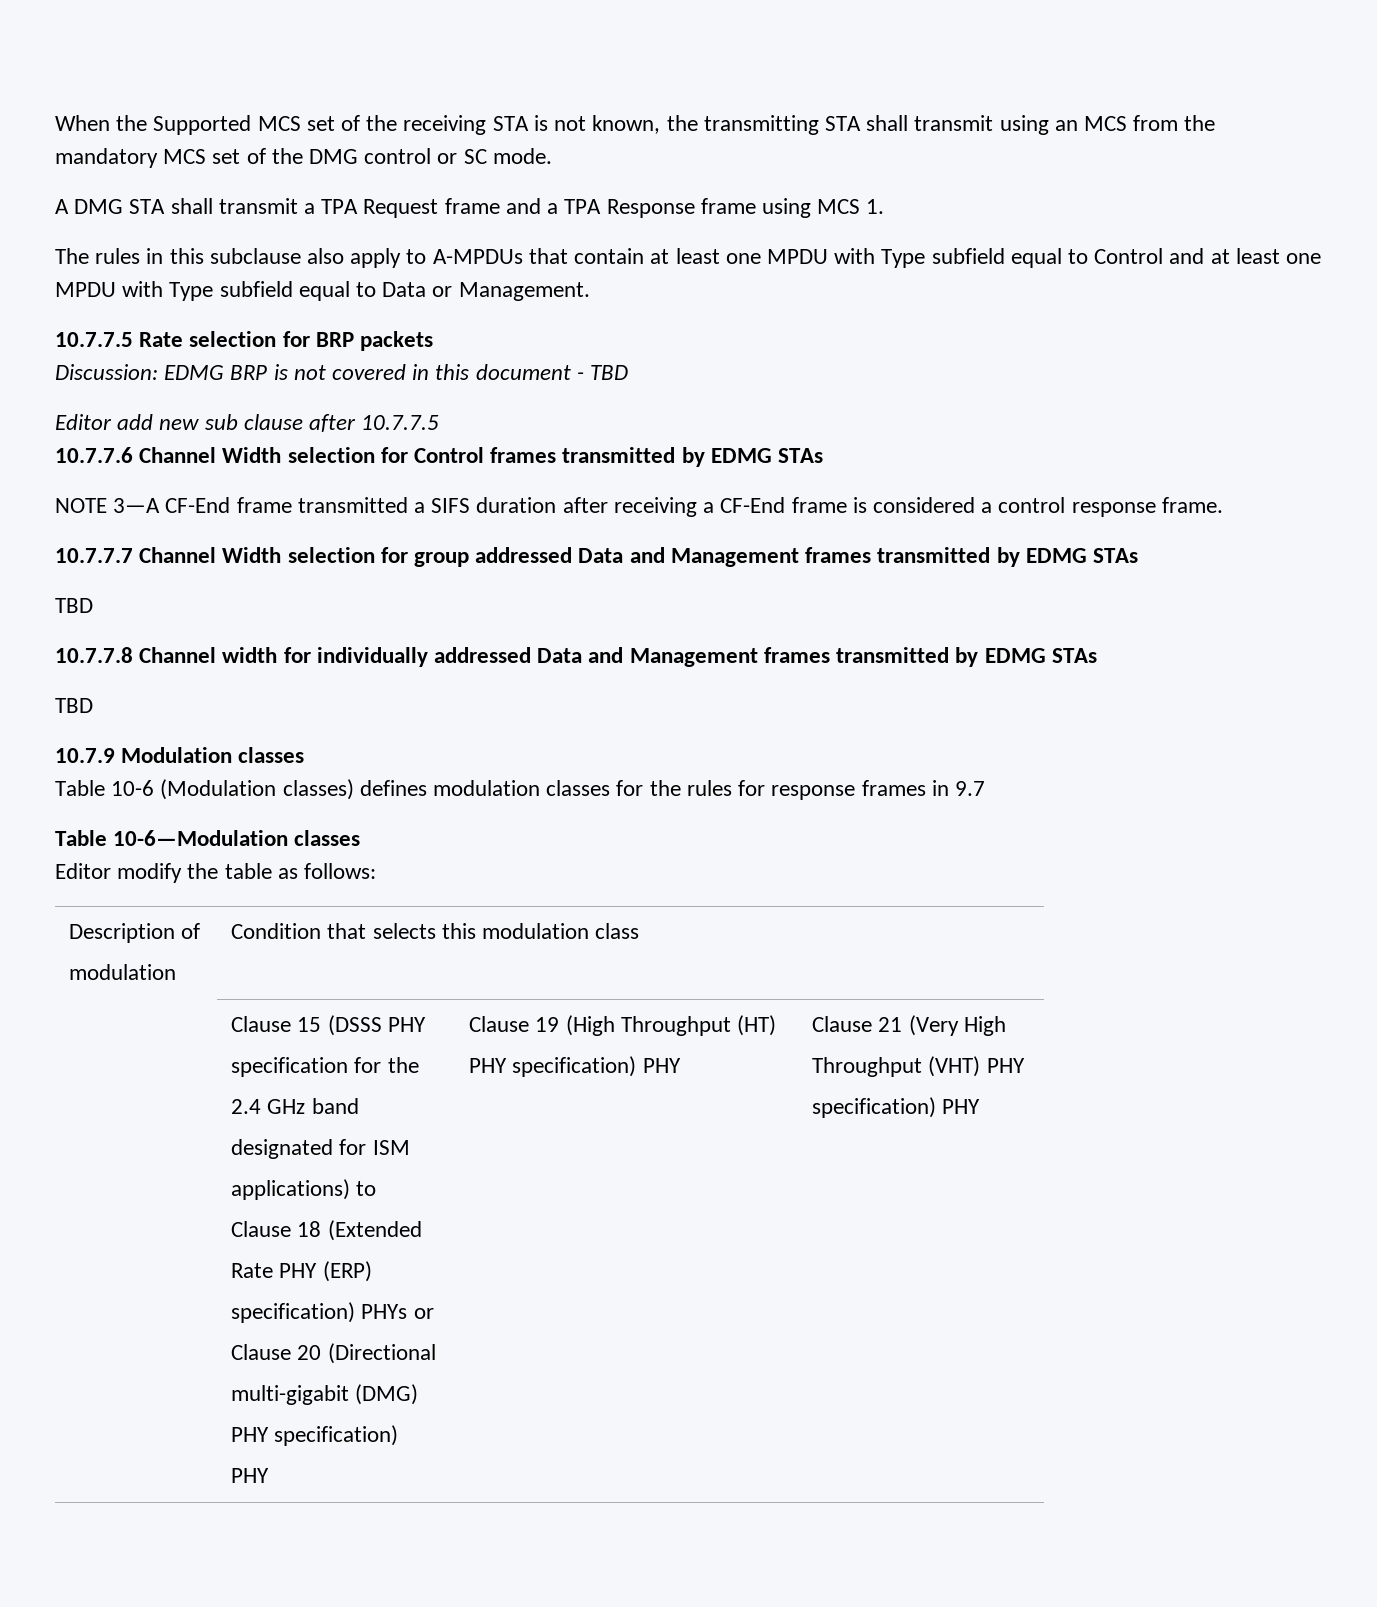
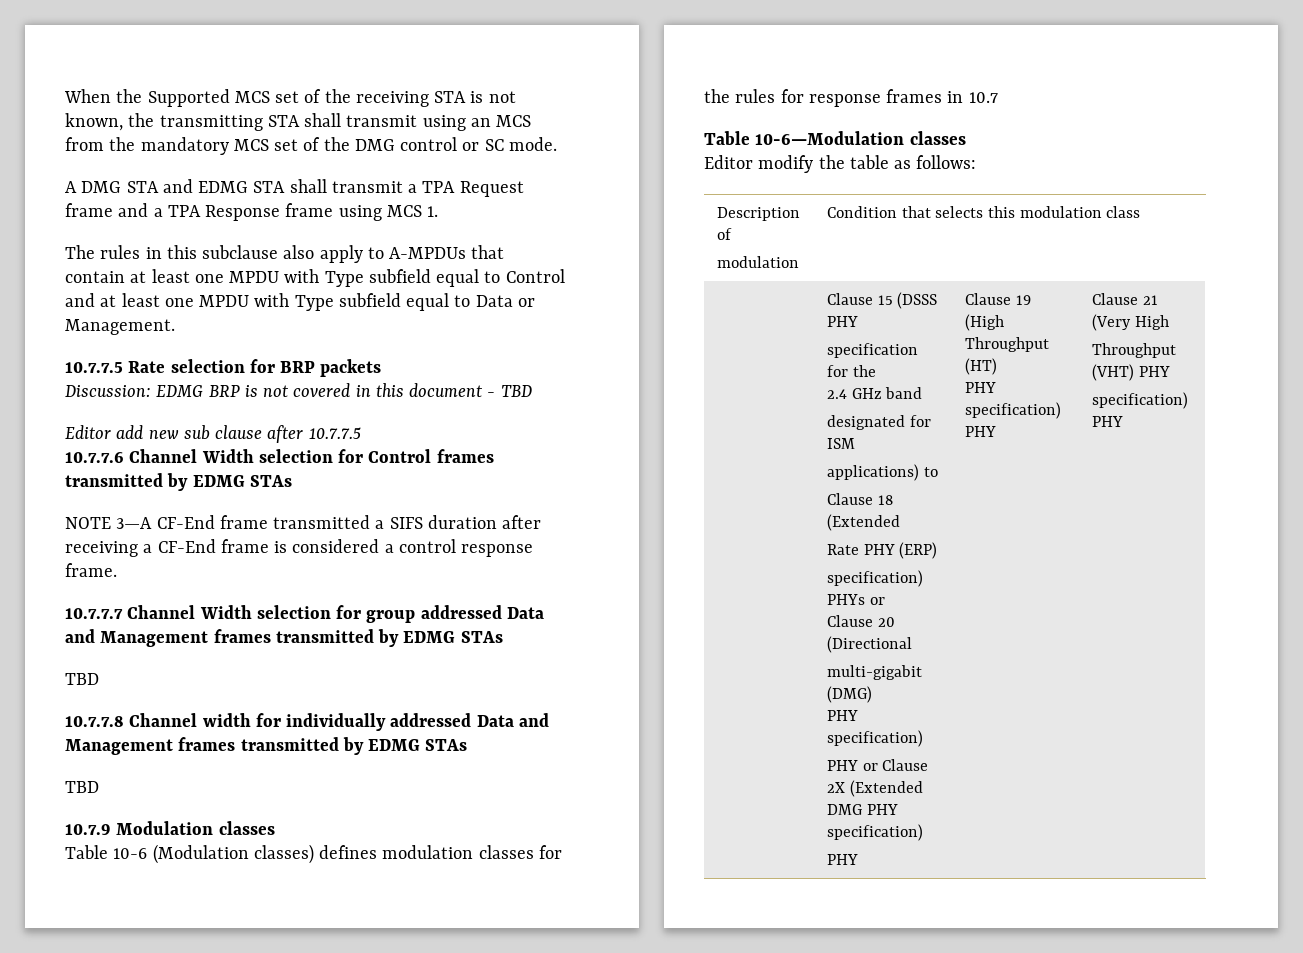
- A DMG STA shall transmit a TPA Request frame and a TPA Response frame using MCS 1.
+ A DMG STA and EDMG STA shall transmit a TPA Request frame and a TPA Response frame using MCS 1.
- Table 10-6 (Modulation classes) defines modulation classes for the rules for response frames in 9.7
+ Table 10-6 (Modulation classes) defines modulation classes for the rules for response frames in 10.7
+ PHY or Clause 2X (Extended DMG PHY specification)

